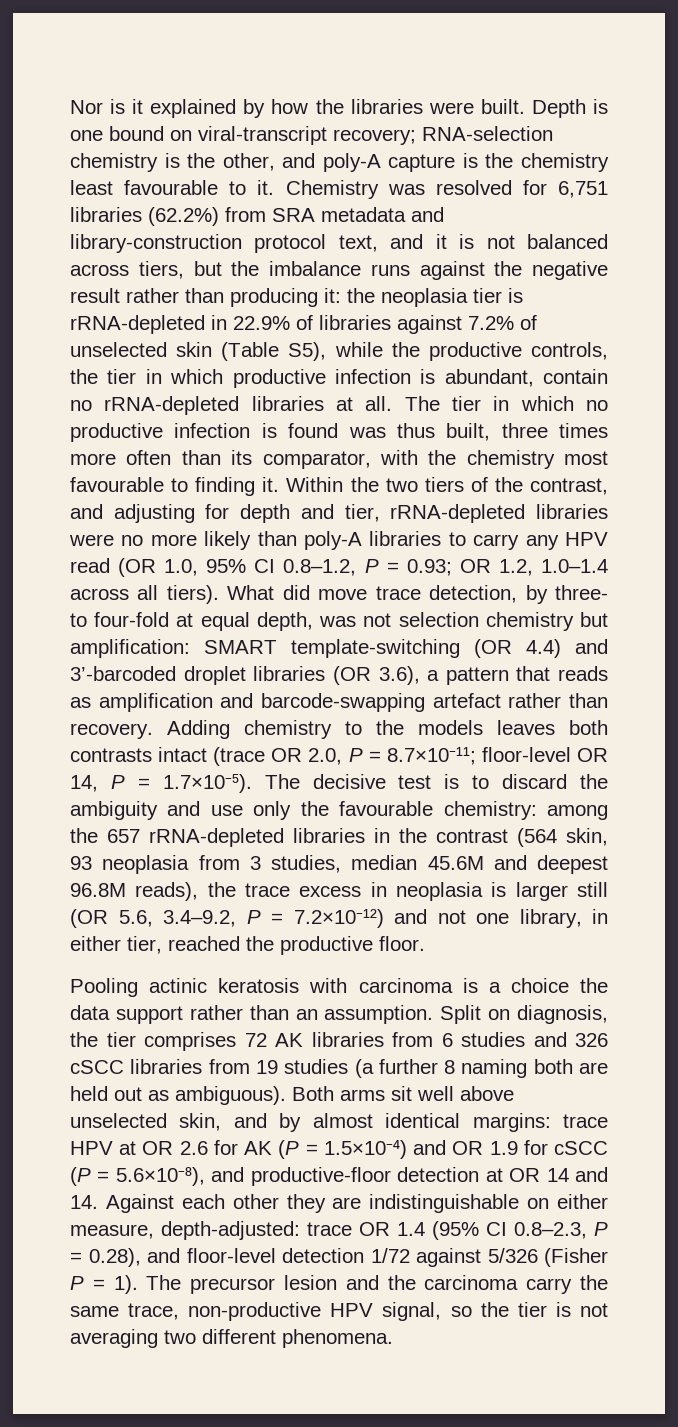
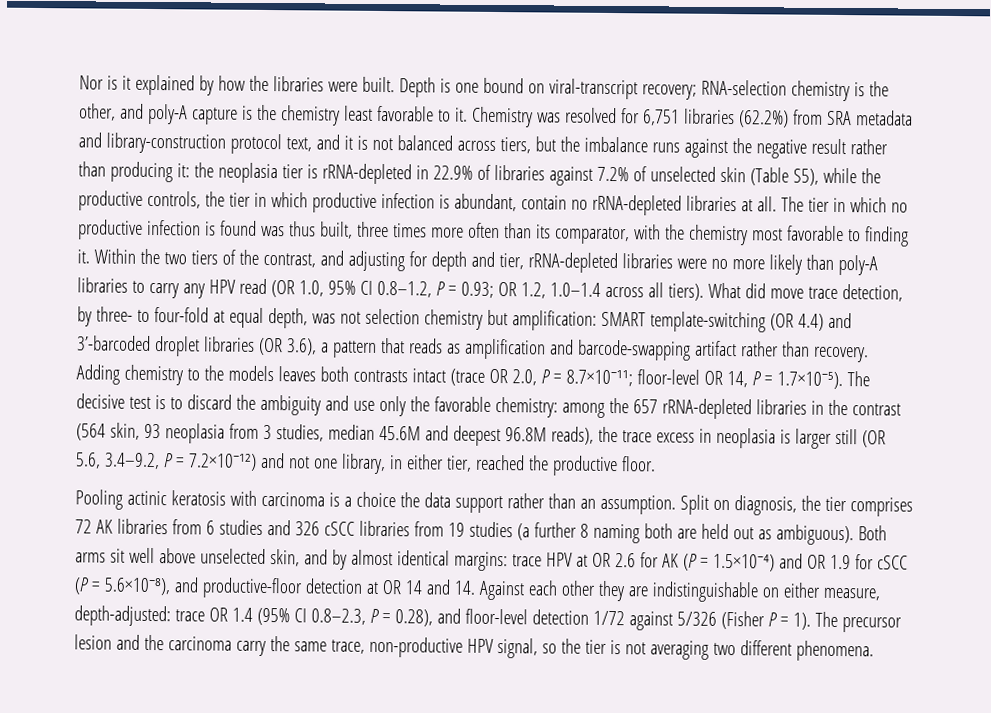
- Depth is one bound on viral-transcript recovery; RNA-selection chemistry is the other, and poly-A capture is the chemistry least favourable to it.
+ Depth is one bound on viral-transcript recovery; RNA-selection chemistry is the other, and poly-A capture is the chemistry least favorable to it.
- The tier in which no productive infection is found was thus built, three times more often than its comparator, with the chemistry most favourable to finding it.
+ The tier in which no productive infection is found was thus built, three times more often than its comparator, with the chemistry most favorable to finding it.
- What did move trace detection, by three- to four-fold at equal depth, was not selection chemistry but amplification: SMART template-switching (OR 4.4) and 3’-barcoded droplet libraries (OR 3.6), a pattern that reads as amplification and barcode-swapping artefact rather than recovery.
+ What did move trace detection, by three- to four-fold at equal depth, was not selection chemistry but amplification: SMART template-switching (OR 4.4) and 3’-barcoded droplet libraries (OR 3.6), a pattern that reads as amplification and barcode-swapping artifact rather than recovery.
- floor-level OR 14, P = 1.7×10⁻⁵). The decisive test is to discard the ambiguity and use only the favourable chemistry:
+ floor-level OR 14, P = 1.7×10⁻⁵). The decisive test is to discard the ambiguity and use only the favorable chemistry:

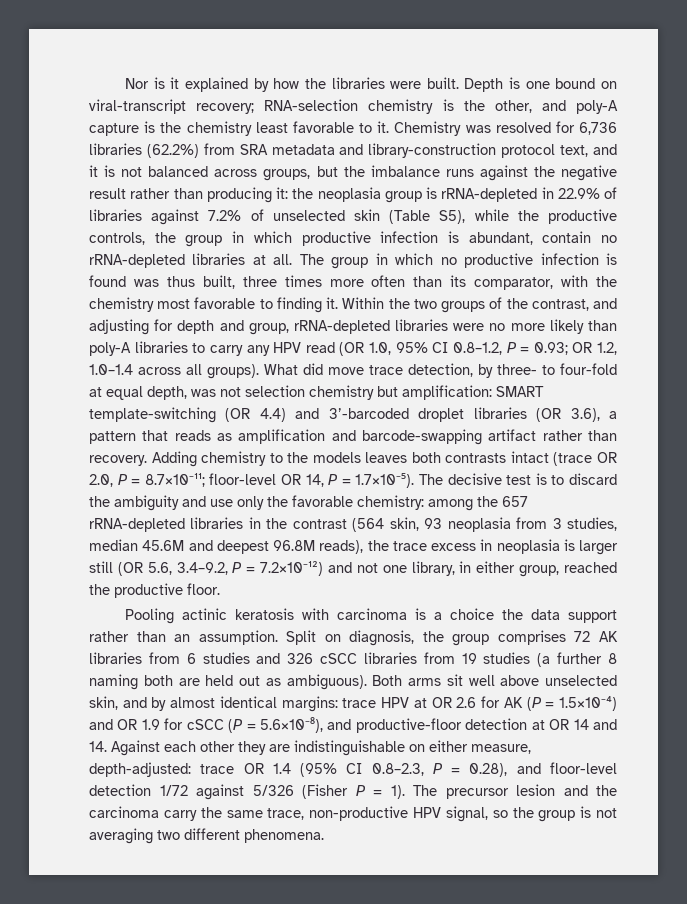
- Chemistry was resolved for 6,751 libraries (62.2%) from SRA metadata and library-construction protocol text, and it is not balanced across tiers, but the imbalance runs against the negative result rather than producing it:
+ Chemistry was resolved for 6,736 libraries (62.2%) from SRA metadata and library-construction protocol text, and it is not balanced across groups, but the imbalance runs against the negative result rather than producing it:
- the neoplasia tier is rRNA-depleted in 22.9% of libraries against 7.2% of unselected skin (Table S5), while the productive controls, the tier in which productive infection is abundant, contain no rRNA-depleted libraries at all.
+ the neoplasia group is rRNA-depleted in 22.9% of libraries against 7.2% of unselected skin (Table S5), while the productive controls, the group in which productive infection is abundant, contain no rRNA-depleted libraries at all.
- The tier in which no productive infection is found was thus built, three times more often than its comparator, with the chemistry most favorable to finding it.
+ The group in which no productive infection is found was thus built, three times more often than its comparator, with the chemistry most favorable to finding it.
- Within the two tiers of the contrast, and adjusting for depth and tier, rRNA-depleted libraries were no more likely than poly-A libraries to carry any HPV read (OR 1.0, 95% CI 0.8–1.2, P = 0.93; OR 1.2, 1.0–1.4 across all tiers).
+ Within the two groups of the contrast, and adjusting for depth and group, rRNA-depleted libraries were no more likely than poly-A libraries to carry any HPV read (OR 1.0, 95% CI 0.8–1.2, P = 0.93; OR 1.2, 1.0–1.4 across all groups).
- among the 657 rRNA-depleted libraries in the contrast (564 skin, 93 neoplasia from 3 studies, median 45.6M and deepest 96.8M reads), the trace excess in neoplasia is larger still (OR 5.6, 3.4–9.2, P = 7.2×10⁻¹²) and not one library, in either tier, reached the productive floor.
+ among the 657 rRNA-depleted libraries in the contrast (564 skin, 93 neoplasia from 3 studies, median 45.6M and deepest 96.8M reads), the trace excess in neoplasia is larger still (OR 5.6, 3.4–9.2, P = 7.2×10⁻¹²) and not one library, in either group, reached the productive floor.
- Split on diagnosis, the tier comprises 72 AK libraries from 6 studies and 326 cSCC libraries from 19 studies (a further 8 naming both are held out as ambiguous).
+ Split on diagnosis, the group comprises 72 AK libraries from 6 studies and 326 cSCC libraries from 19 studies (a further 8 naming both are held out as ambiguous).
- The precursor lesion and the carcinoma carry the same trace, non-productive HPV signal, so the tier is not averaging two different phenomena.
+ The precursor lesion and the carcinoma carry the same trace, non-productive HPV signal, so the group is not averaging two different phenomena.

